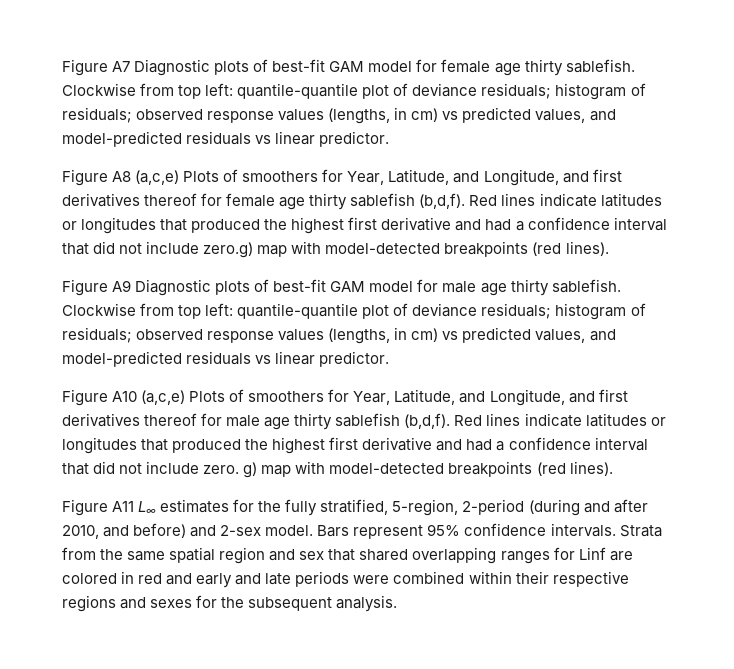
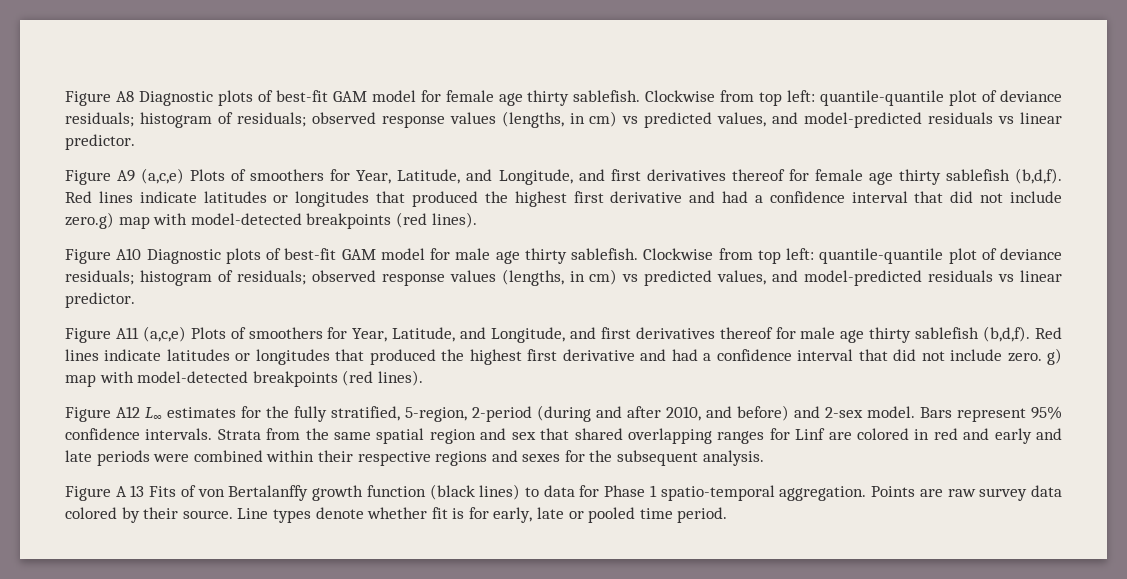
- Figure A7 Diagnostic plots of best-fit GAM model for female age thirty sablefish.
+ Figure A8 Diagnostic plots of best-fit GAM model for female age thirty sablefish.
- Figure A8 (a,c,e) Plots of smoothers for Year, Latitude, and Longitude, and first derivatives thereof for female age thirty sablefish (b,d,f).
+ Figure A9 (a,c,e) Plots of smoothers for Year, Latitude, and Longitude, and first derivatives thereof for female age thirty sablefish (b,d,f).
- Figure A9 Diagnostic plots of best-fit GAM model for male age thirty sablefish.
+ Figure A10 Diagnostic plots of best-fit GAM model for male age thirty sablefish.
- Figure A10 (a,c,e) Plots of smoothers for Year, Latitude, and Longitude, and first derivatives thereof for male age thirty sablefish (b,d,f).
+ Figure A11 (a,c,e) Plots of smoothers for Year, Latitude, and Longitude, and first derivatives thereof for male age thirty sablefish (b,d,f).
- Figure A11 L∞ estimates for the fully stratified, 5-region, 2-period (during and after 2010, and before) and 2-sex model.
+ Figure A12 L∞ estimates for the fully stratified, 5-region, 2-period (during and after 2010, and before) and 2-sex model.
+ Figure A 13 Fits of von Bertalanffy growth function (black lines) to data for Phase 1 spatio-temporal aggregation. Points are raw survey data colored by their source. Line types denote whether fit is for early, late or pooled time period.

